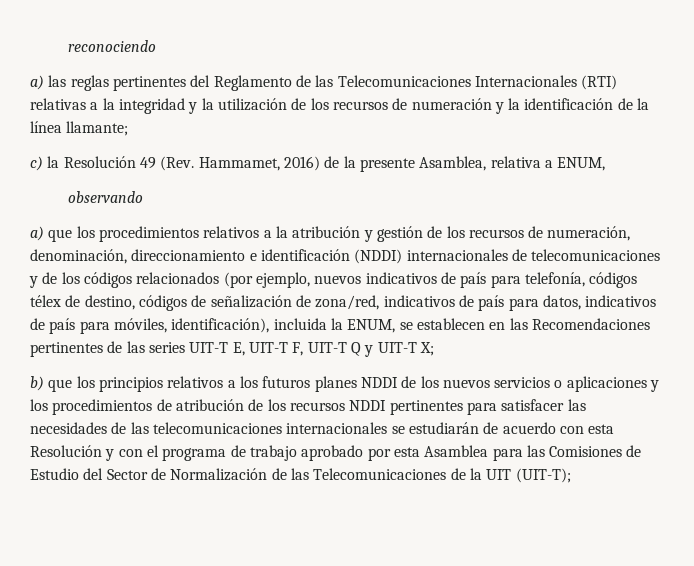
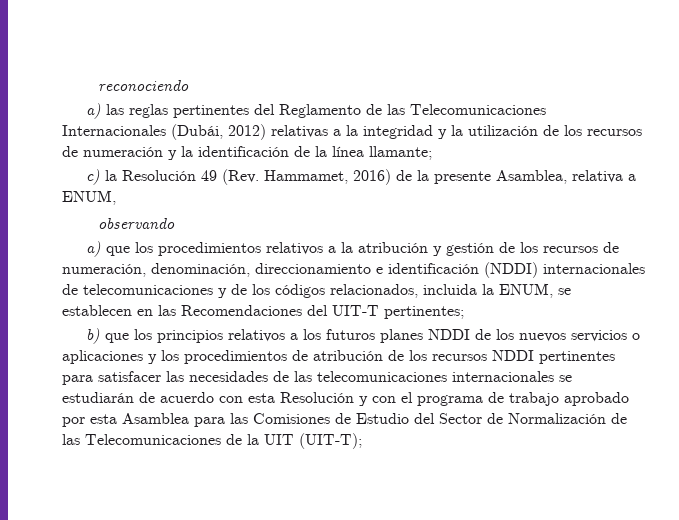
- a) las reglas pertinentes del Reglamento de las Telecomunicaciones Internacionales (RTI) relativas a la integridad y la utilización de los recursos de numeración y la identificación de la línea llamante;
+ a) las reglas pertinentes del Reglamento de las Telecomunicaciones Internacionales (Dubái, 2012) relativas a la integridad y la utilización de los recursos de numeración y la identificación de la línea llamante;
- a) que los procedimientos relativos a la atribución y gestión de los recursos de numeración, denominación, direccionamiento e identificación (NDDI) internacionales de telecomunicaciones y de los códigos relacionados (por ejemplo, nuevos indicativos de país para telefonía, códigos télex de destino, códigos de señalización de zona/red, indicativos de país para datos, indicativos de país para móviles, identificación), incluida la ENUM, se establecen en las Recomendaciones pertinentes de las series UIT-T E, UIT-T F, UIT-T Q y UIT-T X;
+ a) que los procedimientos relativos a la atribución y gestión de los recursos de numeración, denominación, direccionamiento e identificación (NDDI) internacionales de telecomunicaciones y de los códigos relacionados, incluida la ENUM, se establecen en las Recomendaciones del UIT-T pertinentes;

